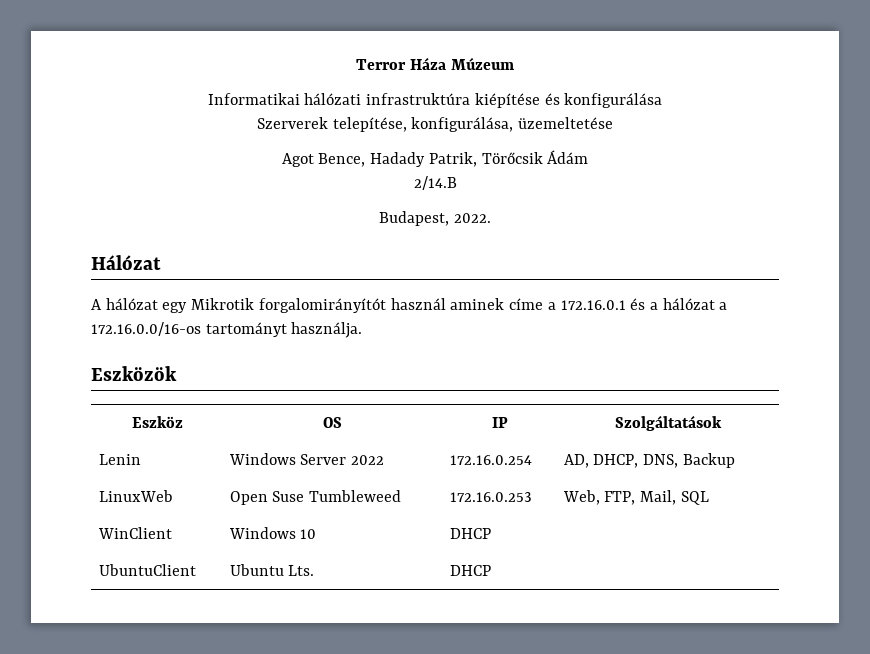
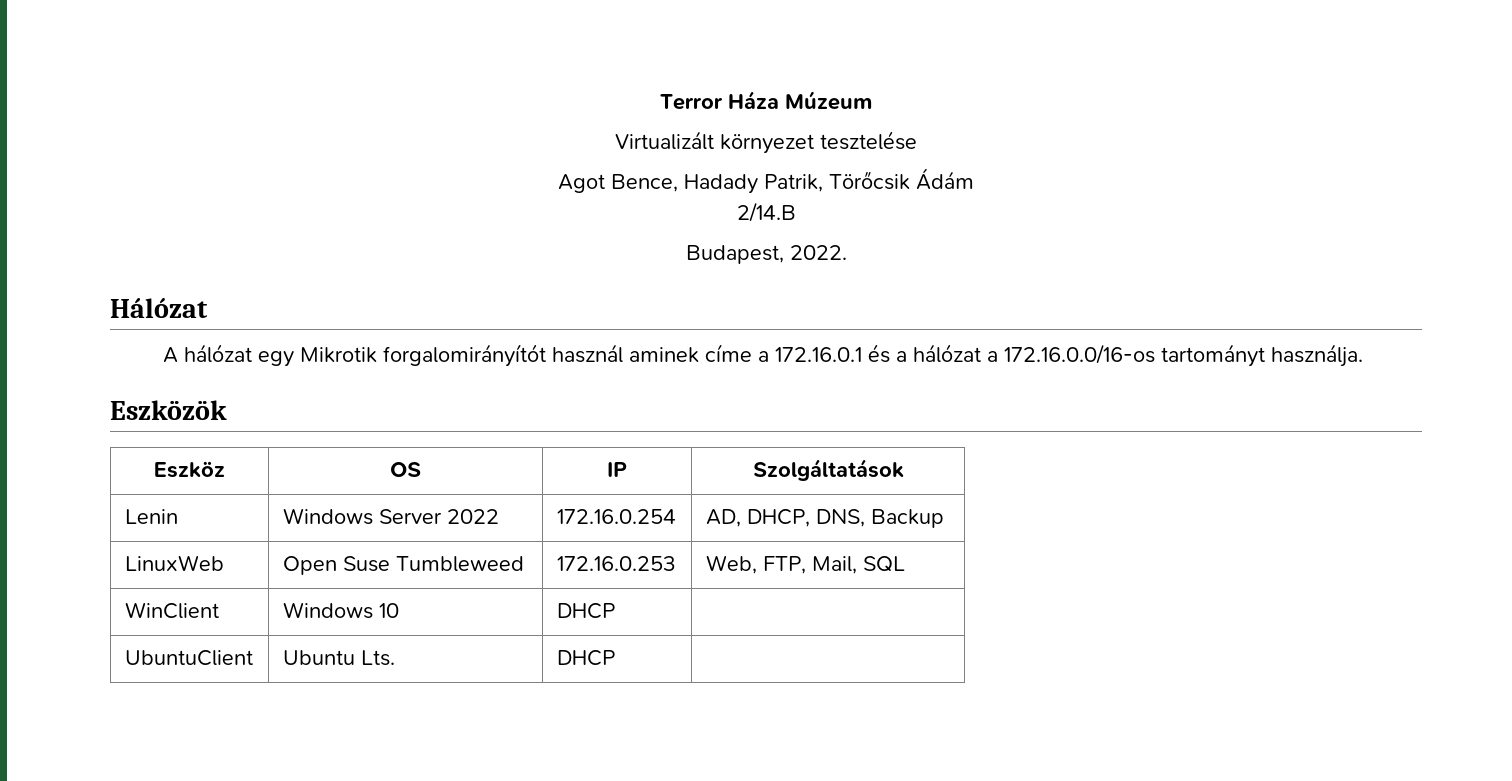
- Informatikai hálózati infrastruktúra kiépítése és konfigurálása
- Szerverek telepítése, konfigurálása, üzemeltetése
+ Virtualizált környezet tesztelése

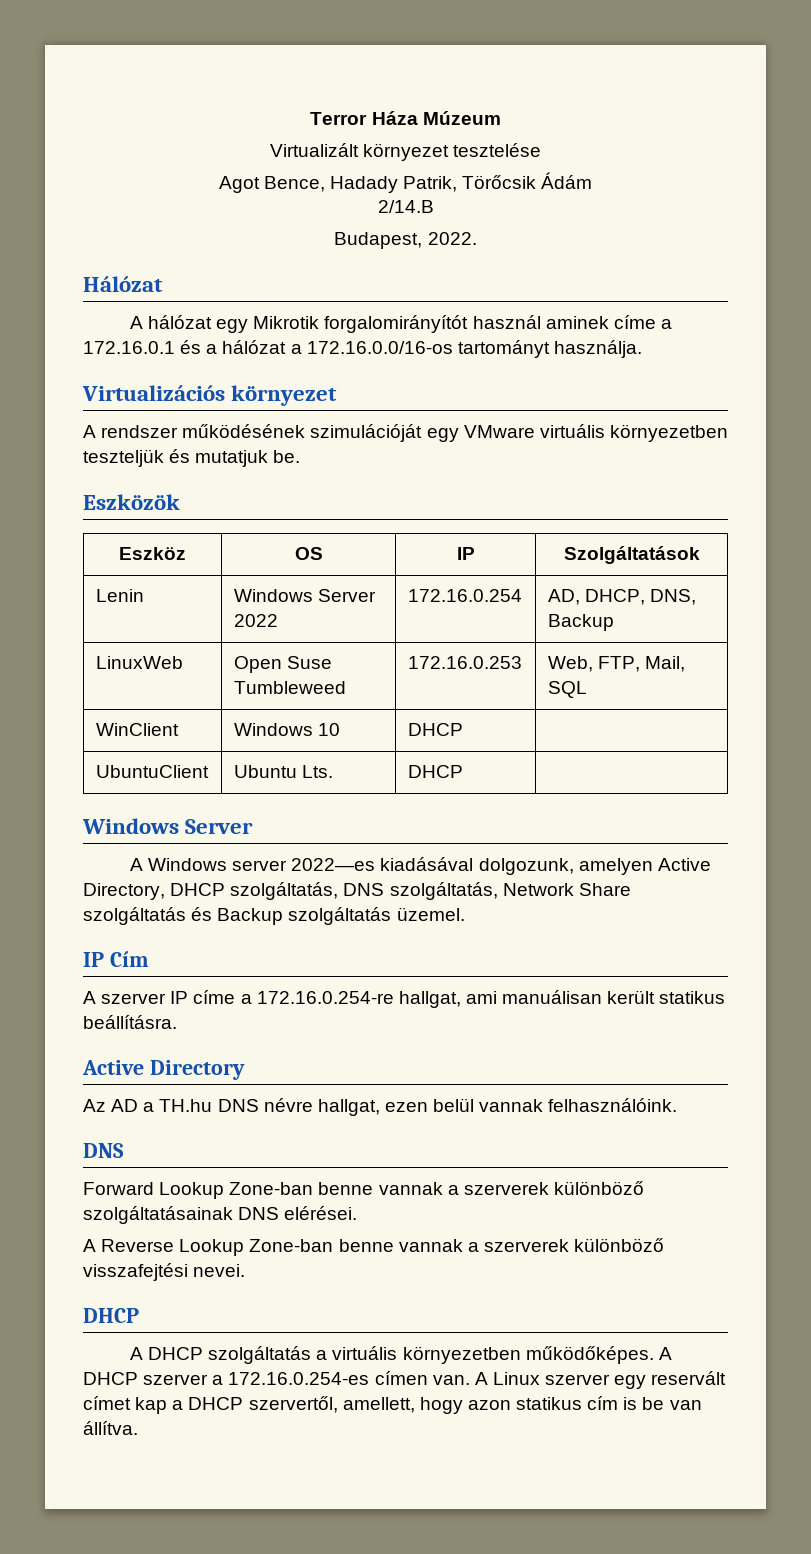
+ Virtualizációs környezet
+ A rendszer működésének szimulációját egy VMware virtuális környezetben teszteljük és mutatjuk be.
  UbuntuClient | Ubuntu Lts. | DHCP |
+ Windows Server
+ A Windows server 2022—es kiadásával dolgozunk, amelyen Active Directory, DHCP szolgáltatás, DNS szolgáltatás, Network Share szolgáltatás és Backup szolgáltatás üzemel.
+ IP Cím
+ A szerver IP címe a 172.16.0.254-re hallgat, ami manuálisan került statikus beállításra.
+ Active Directory
+ Az AD a TH.hu DNS névre hallgat, ezen belül vannak felhasználóink.
+ DNS
+ Forward Lookup Zone-ban benne vannak a szerverek különböző szolgáltatásainak DNS elérései.
+ A Reverse Lookup Zone-ban benne vannak a szerverek különböző visszafejtési nevei.
+ DHCP
+ A DHCP szolgáltatás a virtuális környezetben működőképes. A DHCP szerver a 172.16.0.254-es címen van. A Linux szerver egy reservált címet kap a DHCP szervertől, amellett, hogy azon statikus cím is be van állítva.

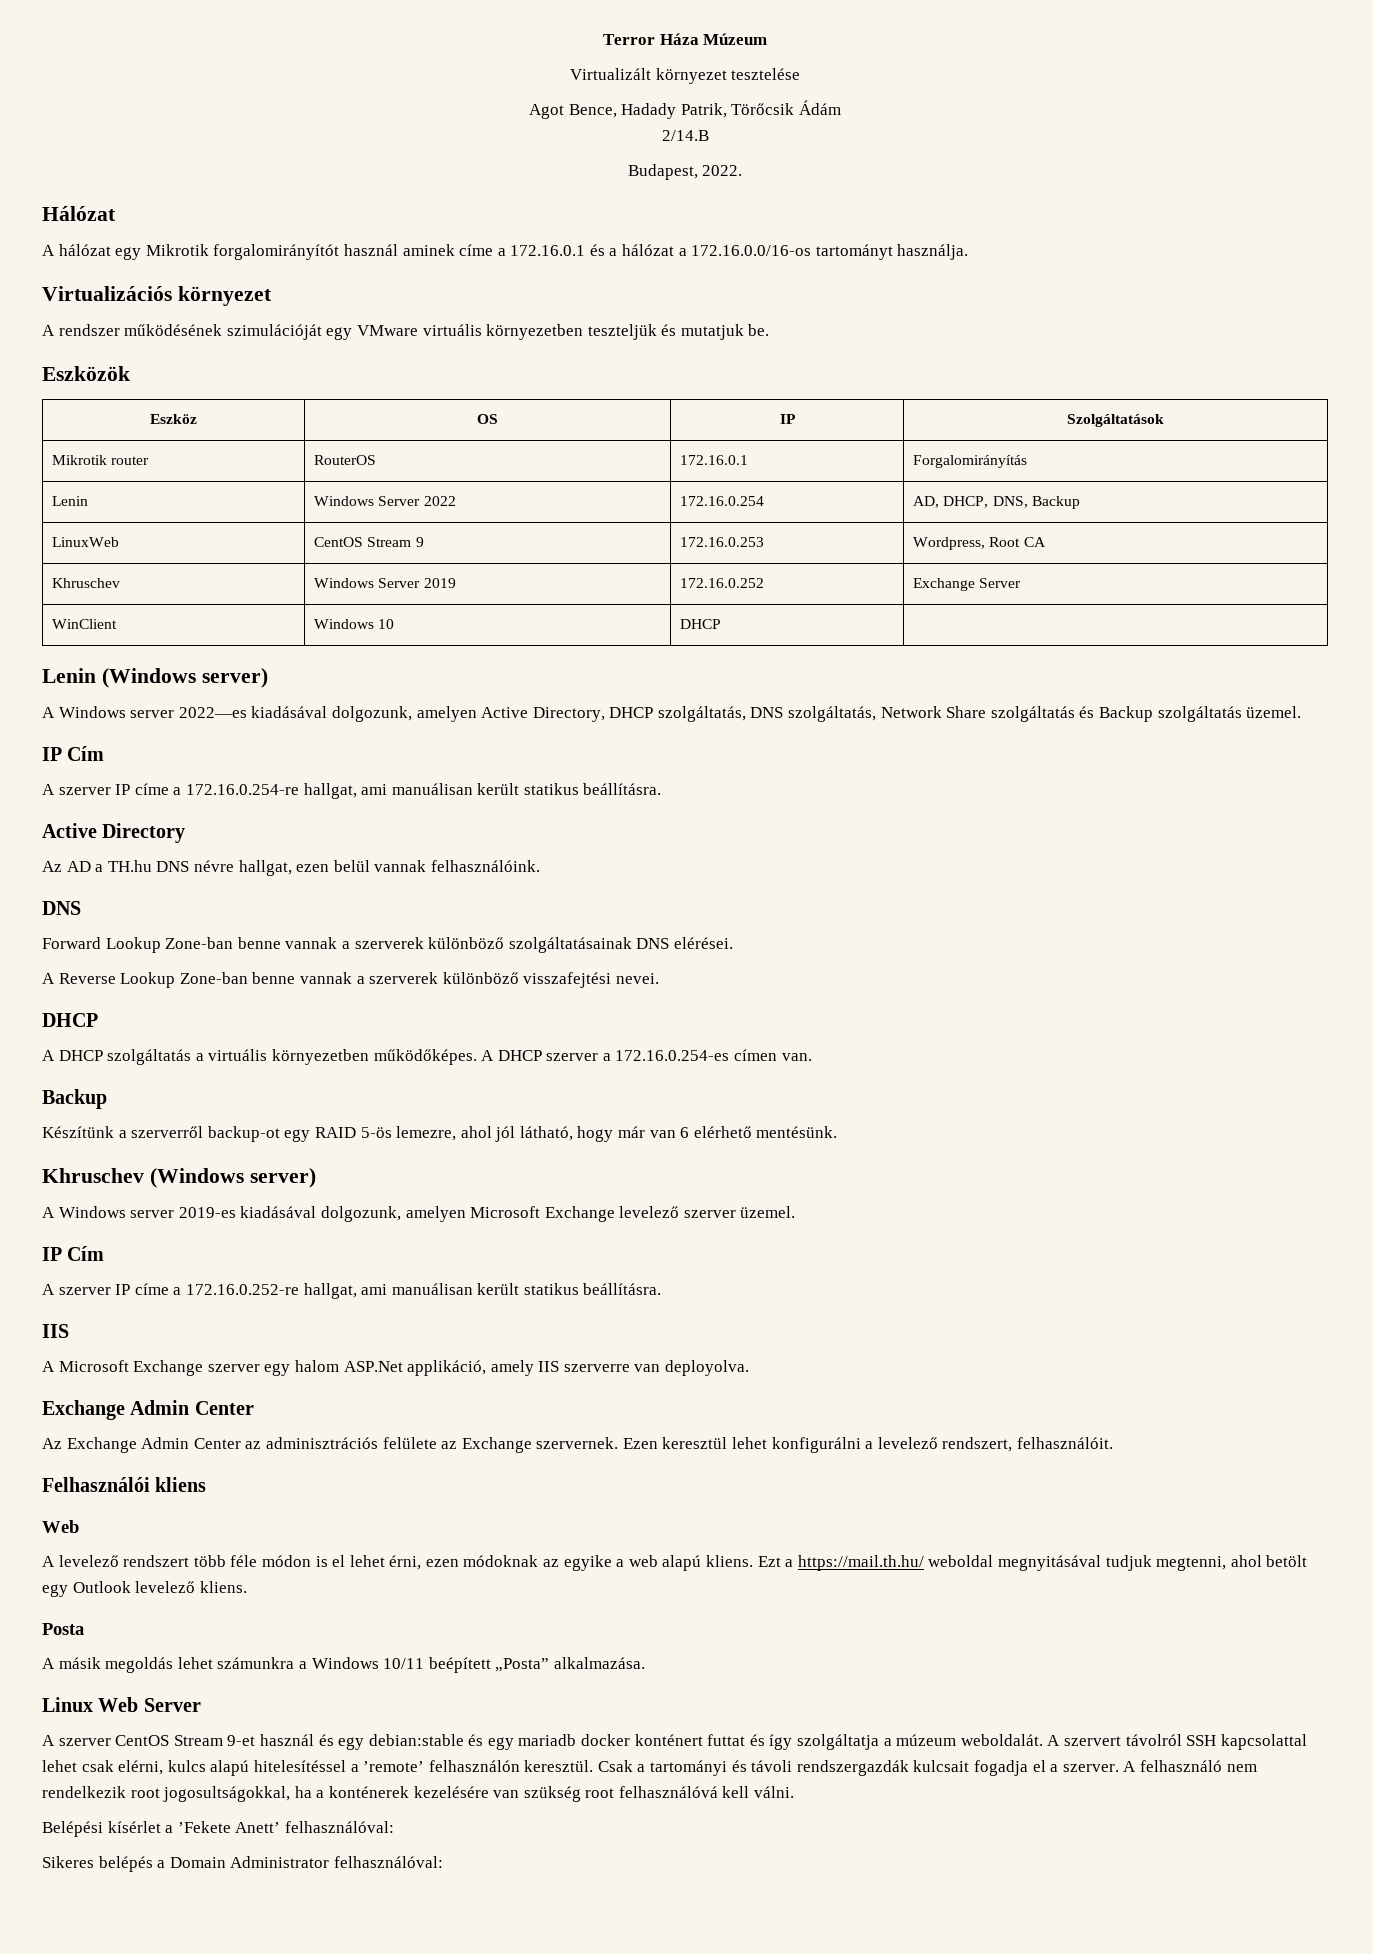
+ Mikrotik router | RouterOS | 172.16.0.1 | Forgalomirányítás
- LinuxWeb | Open Suse Tumbleweed | 172.16.0.253 | Web, FTP, Mail, SQL
+ LinuxWeb | CentOS Stream 9 | 172.16.0.253 | Wordpress, Root CA
+ Khruschev | Windows Server 2019 | 172.16.0.252 | Exchange Server
  WinClient | Windows 10 | DHCP |
- UbuntuClient | Ubuntu Lts. | DHCP |
- Windows Server
+ Lenin (Windows server)
- A DHCP szerver a 172.16.0.254-es címen van. A Linux szerver egy reservált címet kap a DHCP szervertől, amellett, hogy azon statikus cím is be van állítva.
+ A DHCP szerver a 172.16.0.254-es címen van.
+ Backup
+ Készítünk a szerverről backup-ot egy RAID 5-ös lemezre, ahol jól látható, hogy már van 6 elérhető mentésünk.
+ Khruschev (Windows server)
+ A Windows server 2019-es kiadásával dolgozunk, amelyen Microsoft Exchange levelező szerver üzemel.
+ IP Cím
+ A szerver IP címe a 172.16.0.252-re hallgat, ami manuálisan került statikus beállításra.
+ IIS
+ A Microsoft Exchange szerver egy halom ASP.Net applikáció, amely IIS szerverre van deployolva.
+ Exchange Admin Center
+ Az Exchange Admin Center az adminisztrációs felülete az Exchange szervernek. Ezen keresztül lehet konfigurálni a levelező rendszert, felhasználóit.
+ Felhasználói kliens
+ Web
+ A levelező rendszert több féle módon is el lehet érni, ezen módoknak az egyike a web alapú kliens. Ezt a https://mail.th.hu/ weboldal megnyitásával tudjuk megtenni, ahol betölt egy Outlook levelező kliens.
+ Posta
+ A másik megoldás lehet számunkra a Windows 10/11 beépített „Posta” alkalmazása.
+ Linux Web Server
+ A szerver CentOS Stream 9-et használ és egy debian:stable és egy mariadb docker konténert futtat és így szolgáltatja a múzeum weboldalát. A szervert távolról SSH kapcsolattal lehet csak elérni, kulcs alapú hitelesítéssel a ’remote’ felhasználón keresztül. Csak a tartományi és távoli rendszergazdák kulcsait fogadja el a szerver. A felhasználó nem rendelkezik root jogosultságokkal, ha a konténerek kezelésére van szükség root felhasználóvá kell válni.
+ Belépési kísérlet a ’Fekete Anett’ felhasználóval:
+ Sikeres belépés a Domain Administrator felhasználóval:

